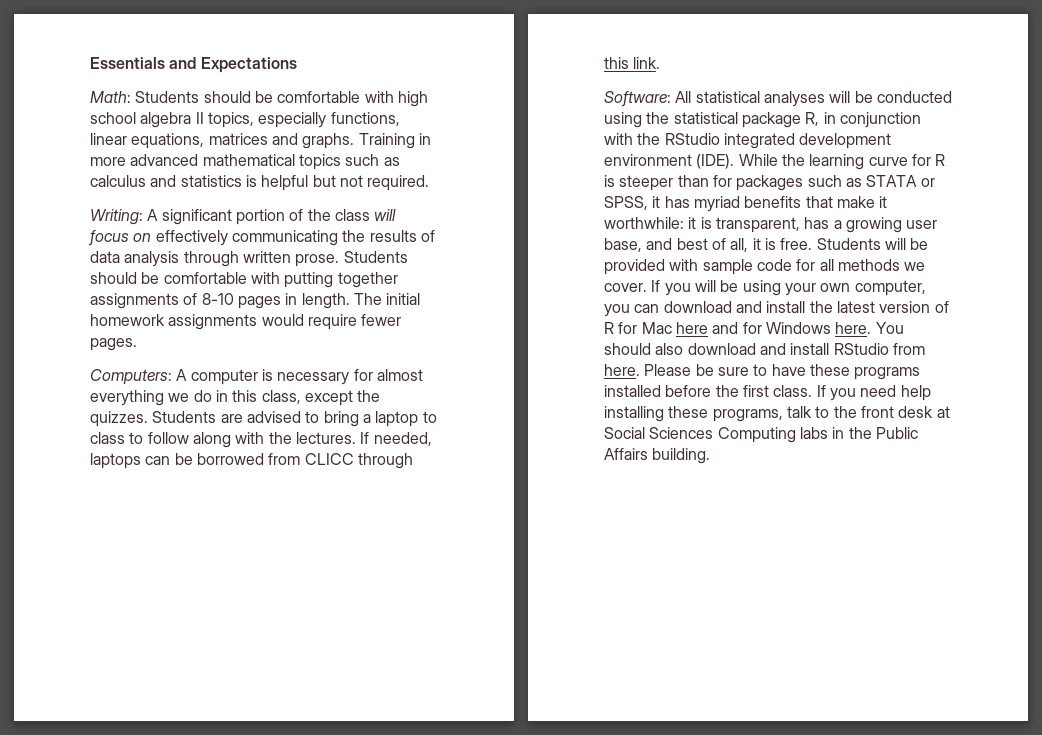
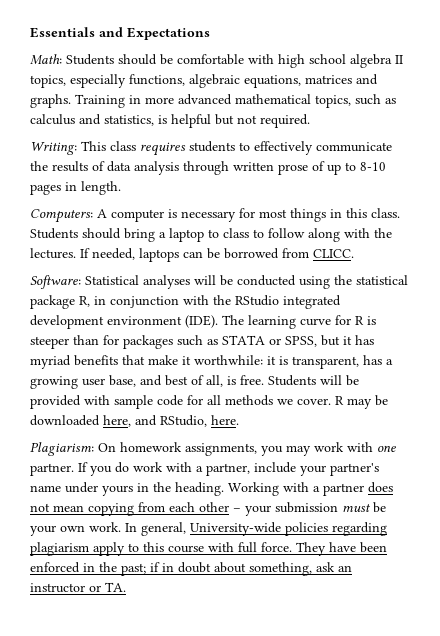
- Math: Students should be comfortable with high school algebra II topics, especially functions, linear equations, matrices and graphs.
+ Math: Students should be comfortable with high school algebra II topics, especially functions, algebraic equations, matrices and graphs.
- Training in more advanced mathematical topics such as calculus and statistics is helpful but not required.
+ Training in more advanced mathematical topics, such as calculus and statistics, is helpful but not required.
- Writing: A significant portion of the class will focus on effectively communicating the results of data analysis through written prose. Students should be comfortable with putting together assignments of 8-10 pages in length. The initial homework assignments would require fewer pages.
+ Writing: This class requires students to effectively communicate the results of data analysis through written prose of up to 8-10 pages in length.
- Computers: A computer is necessary for almost everything we do in this class, except the quizzes. Students are advised to bring a laptop to class to follow along with the lectures.
+ Computers: A computer is necessary for most things in this class. Students should bring a laptop to class to follow along with the lectures.
- If needed, laptops can be borrowed from CLICC through this link.
+ If needed, laptops can be borrowed from CLICC.
- Software: All statistical analyses will be conducted using the statistical package R, in conjunction with the RStudio integrated development environment (IDE).
+ Software: Statistical analyses will be conducted using the statistical package R, in conjunction with the RStudio integrated development environment (IDE).
- While the learning curve for R is steeper than for packages such as STATA or SPSS, it has myriad benefits that make it worthwhile: it is transparent, has a growing user base, and best of all, it is free.
+ The learning curve for R is steeper than for packages such as STATA or SPSS, but it has myriad benefits that make it worthwhile: it is transparent, has a growing user base, and best of all, is free.
- If you will be using your own computer, you can download and install the latest version of R for Mac here and for Windows here. You should also download and install RStudio from here. Please be sure to have these programs installed before the first class. If you need help installing these programs, talk to the front desk at Social Sciences Computing labs in the Public Affairs building.
+ R may be downloaded here, and RStudio, here.
+ Plagiarism: On homework assignments, you may work with one partner. If you do work with a partner, include your partner's name under yours in the heading. Working with a partner does not mean copying from each other – your submission must be your own work. In general, University-wide policies regarding plagiarism apply to this course with full force. They have been enforced in the past; if in doubt about something, ask an instructor or TA.

